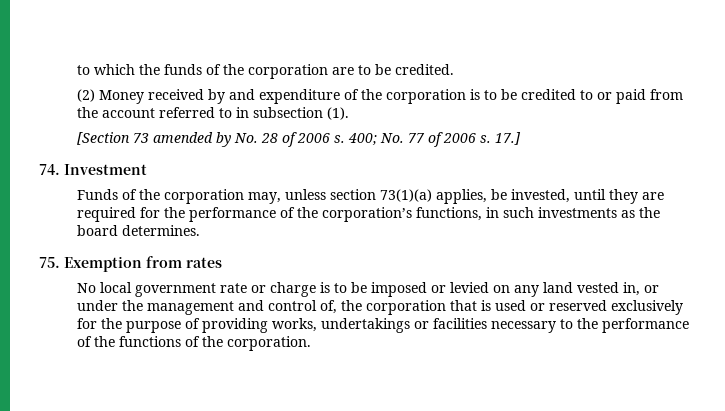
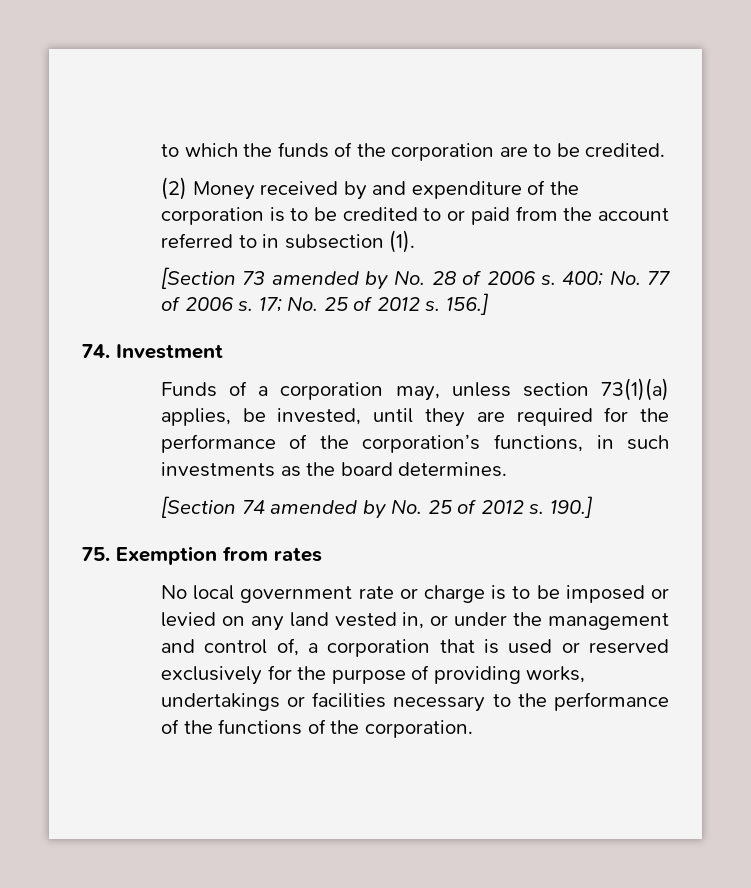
- 17.]
+ 17; No. 25 of 2012 s. 156.]
- Funds of the corporation may, unless section 73(1)(a) applies, be invested, until they are required for the performance of the corporation’s functions, in such investments as the board determines.
+ Funds of a corporation may, unless section 73(1)(a) applies, be invested, until they are required for the performance of the corporation’s functions, in such investments as the board determines.
+ [Section 74 amended by No. 25 of 2012 s. 190.]
- No local government rate or charge is to be imposed or levied on any land vested in, or under the management and control of, the corporation that is used or reserved exclusively for the purpose of providing works, undertakings or facilities necessary to the performance of the functions of the corporation.
+ No local government rate or charge is to be imposed or levied on any land vested in, or under the management and control of, a corporation that is used or reserved exclusively for the purpose of providing works, undertakings or facilities necessary to the performance of the functions of the corporation.

